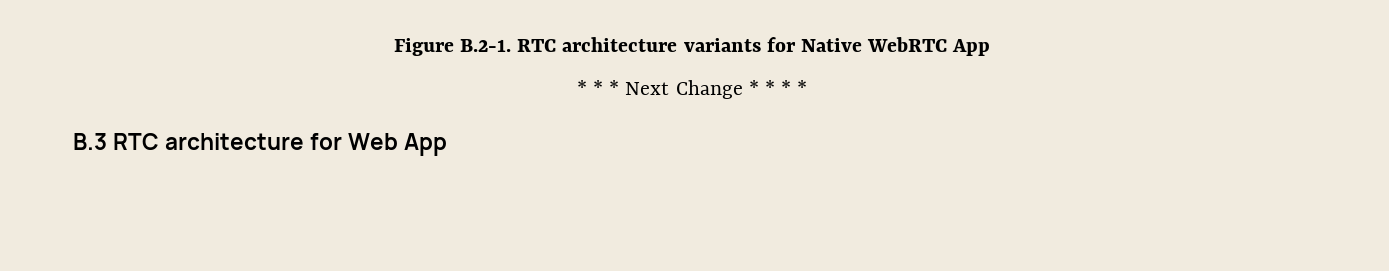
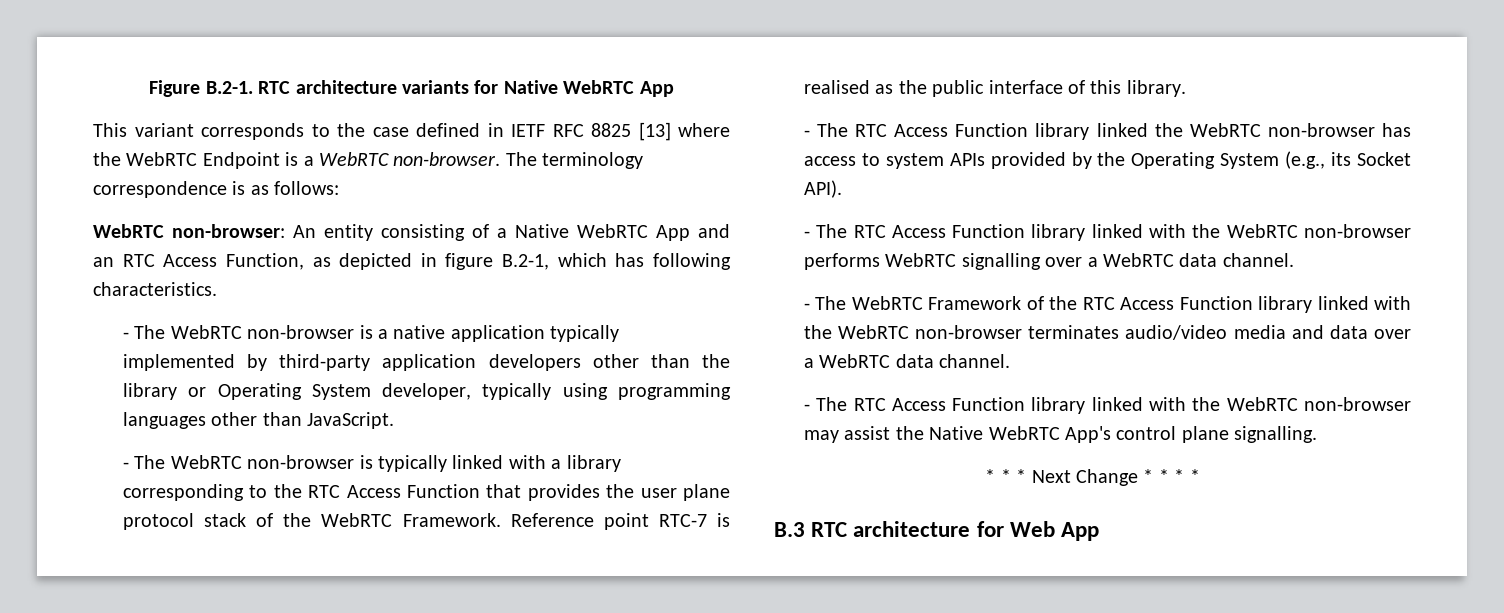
+ This variant corresponds to the case defined in IETF RFC 8825 [13] where the WebRTC Endpoint is a WebRTC non-browser. The terminology correspondence is as follows:
+ WebRTC non-browser: An entity consisting of a Native WebRTC App and an RTC Access Function, as depicted in figure B.2-1, which has following characteristics.
+ - The WebRTC non-browser is a native application typically implemented by third-party application developers other than the library or Operating System developer, typically using programming languages other than JavaScript.
+ - The WebRTC non-browser is typically linked with a library corresponding to the RTC Access Function that provides the user plane protocol stack of the WebRTC Framework. Reference point RTC-7 is realised as the public interface of this library.
+ - The RTC Access Function library linked the WebRTC non-browser has access to system APIs provided by the Operating System (e.g., its Socket API).
+ - The RTC Access Function library linked with the WebRTC non-browser performs WebRTC signalling over a WebRTC data channel.
+ - The WebRTC Framework of the RTC Access Function library linked with the WebRTC non-browser terminates audio/video media and data over a WebRTC data channel.
+ - The RTC Access Function library linked with the WebRTC non-browser may assist the Native WebRTC App's control plane signalling.

